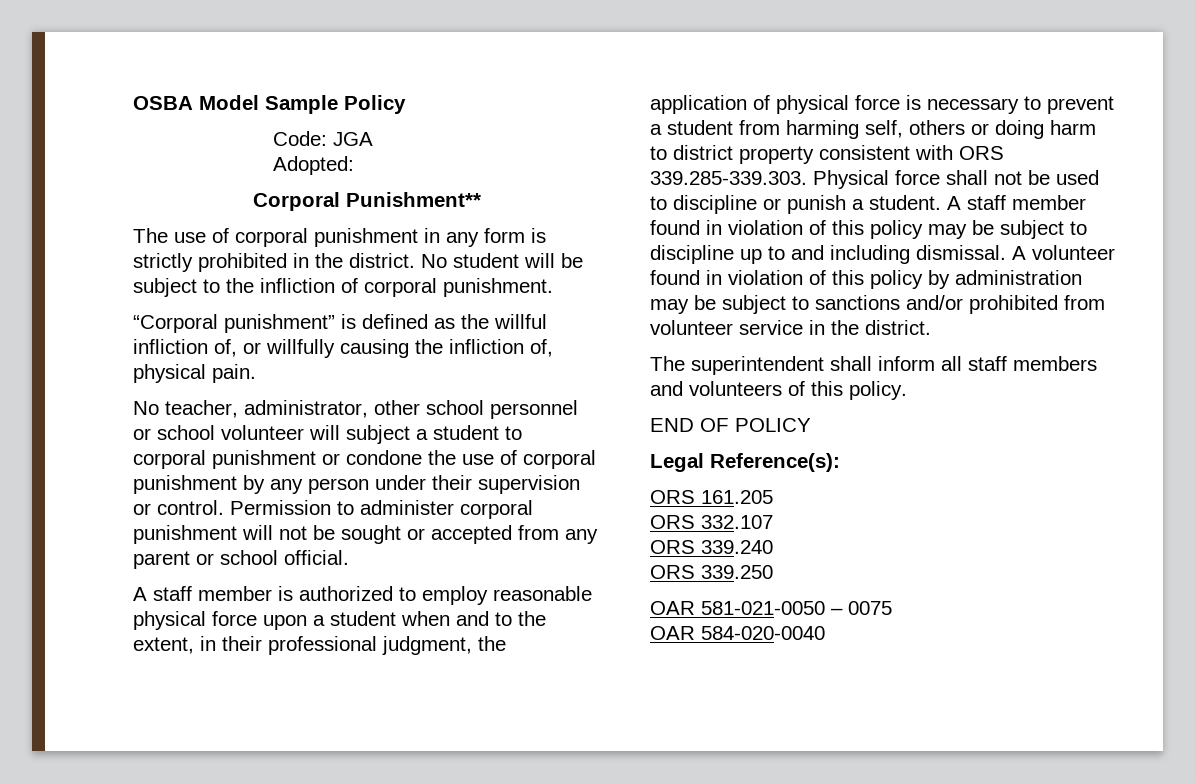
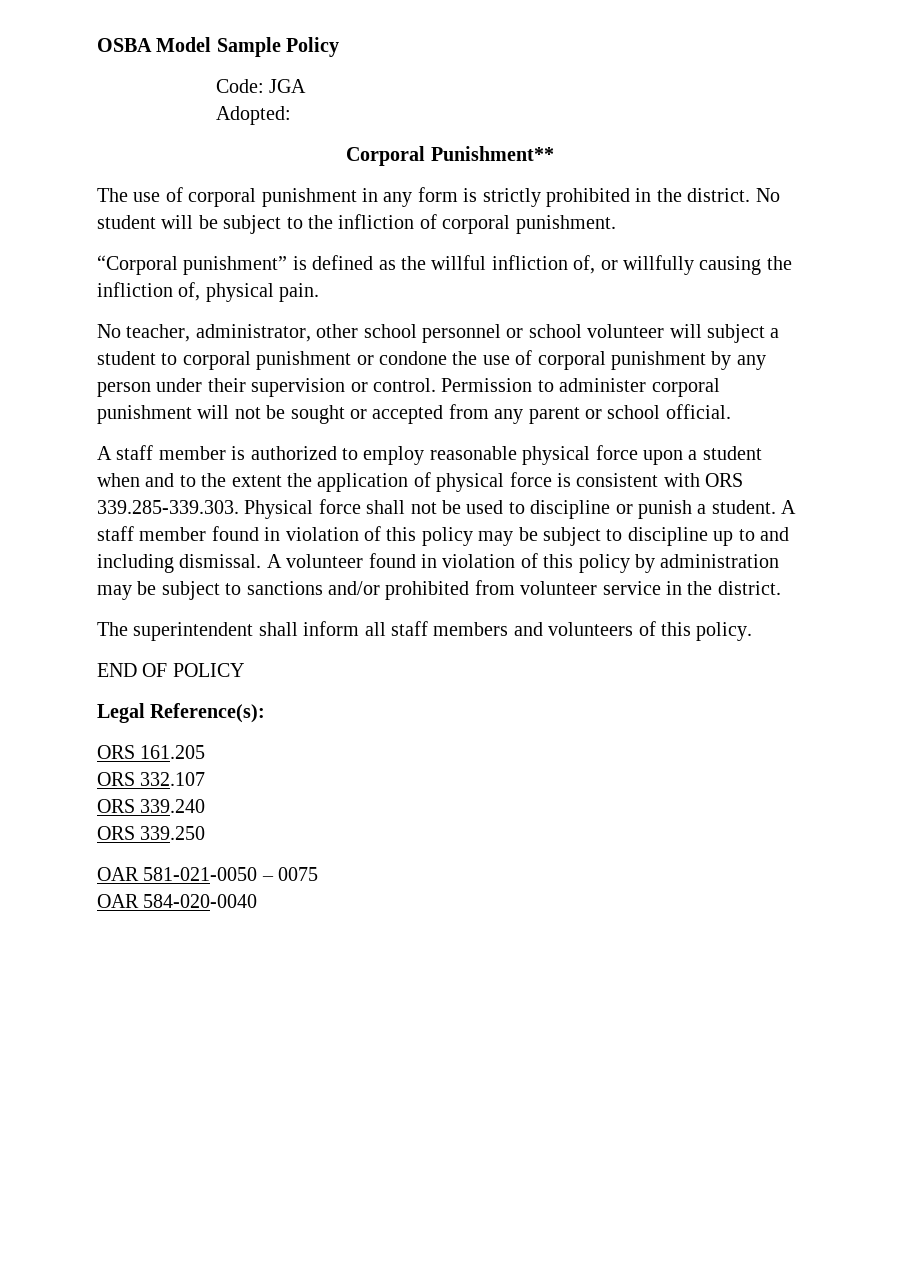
- A staff member is authorized to employ reasonable physical force upon a student when and to the extent, in their professional judgment, the application of physical force is necessary to prevent a student from harming self, others or doing harm to district property consistent with ORS 339.285-339.303. Physical force shall not be used to discipline or punish a student.
+ A staff member is authorized to employ reasonable physical force upon a student when and to the extent the application of physical force is consistent with ORS 339.285-339.303. Physical force shall not be used to discipline or punish a student.

